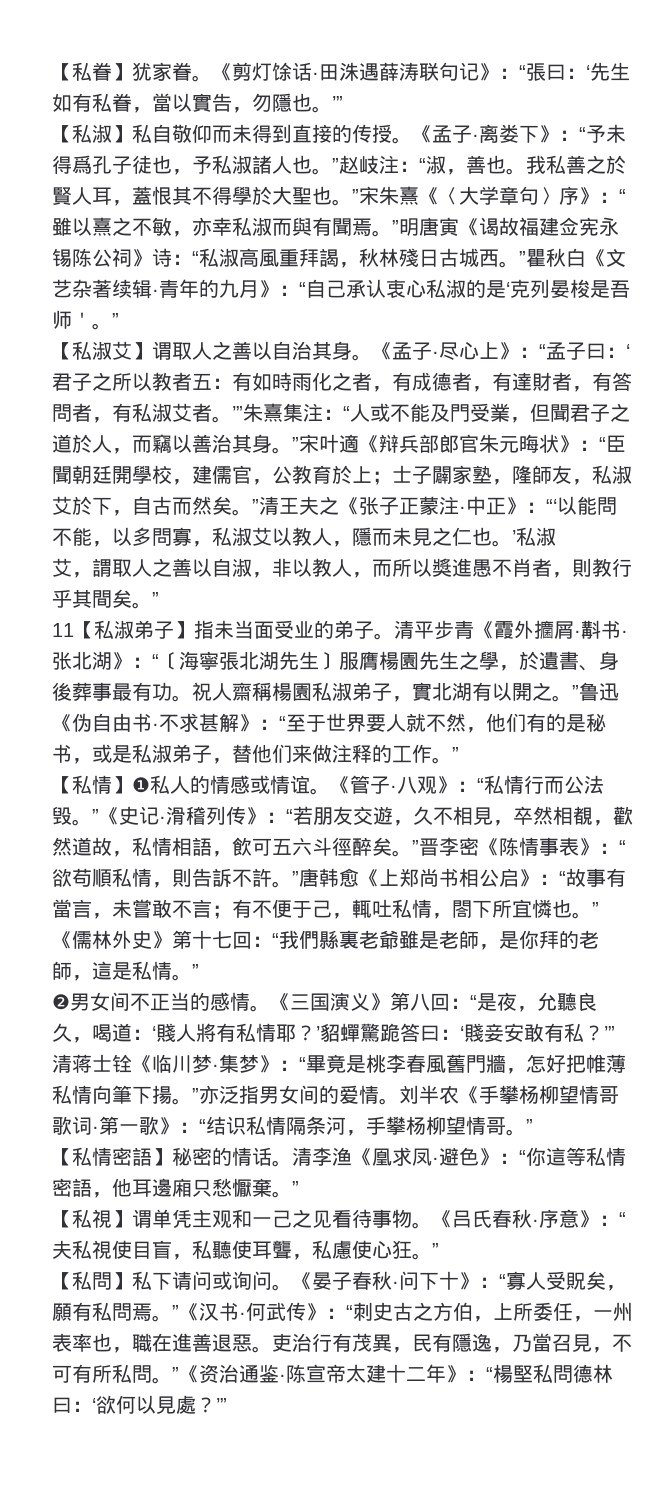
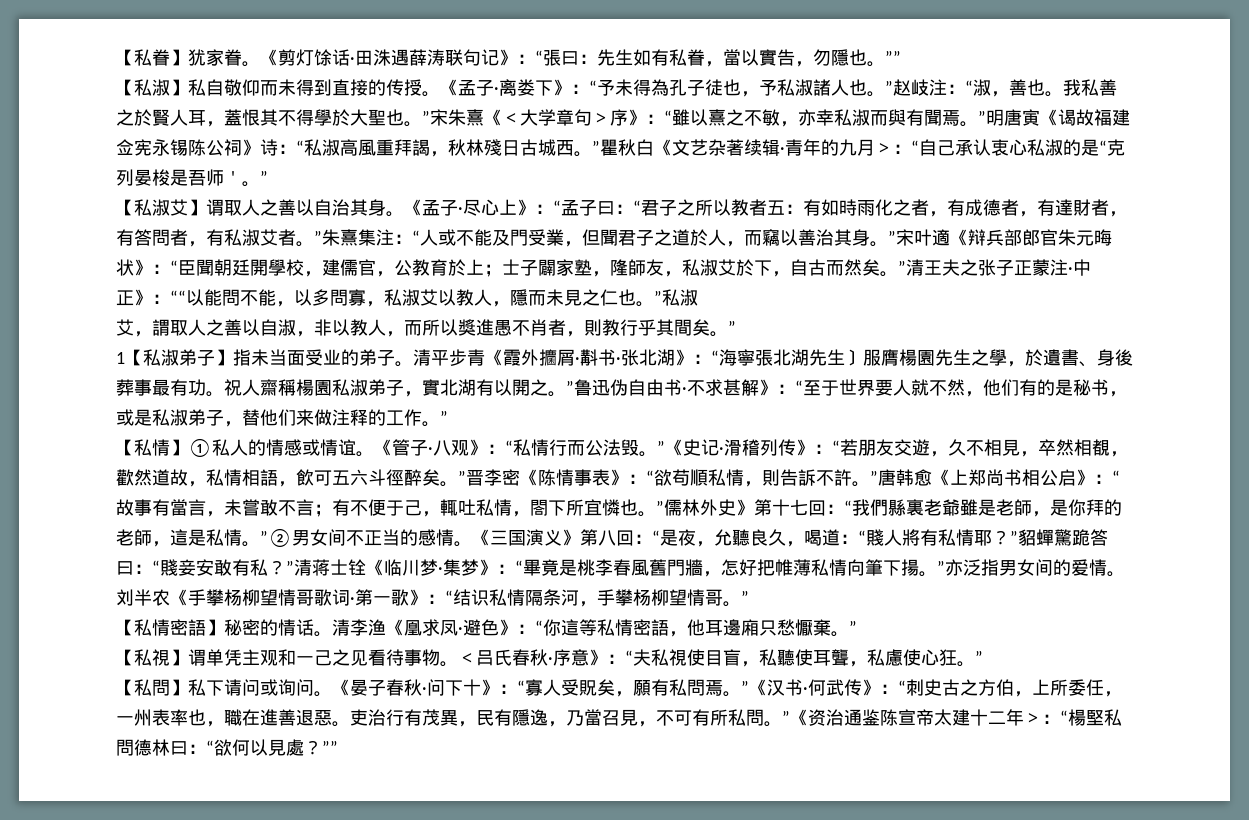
- 《剪灯馀话·田洙遇薛涛联句记》：“張曰：‘先生如有私眷，當以實告，勿隱也。’”
+ 《剪灯馀话·田洙遇薛涛联句记》：“張曰：先生如有私眷，當以實告，勿隱也。””
- 《孟子·离娄下》：“予未得爲孔子徒也，予私淑諸人也。”赵岐注：“淑，善也。
+ 《孟子·离娄下》：“予未得為孔子徒也，予私淑諸人也。”赵岐注：“淑，善也。
- 我私善之於賢人耳，蓋恨其不得學於大聖也。”宋朱熹《〈大学章句〉序》：
+ 我私善之於賢人耳，蓋恨其不得學於大聖也。”宋朱熹《＜大学章句＞序》：
- “私淑高風重拜謁，秋林殘日古城西。”瞿秋白《文艺杂著续辑·青年的九月》：
+ “私淑高風重拜謁，秋林殘日古城西。”瞿秋白《文艺杂著续辑·青年的九月＞：
- “自己承认衷心私淑的是‘克列晏梭是吾师＇。”
+ “自己承认衷心私淑的是“克列晏梭是吾师＇。”
- ‘君子之所以教者五：
+ “君子之所以教者五：
- 有如時雨化之者，有成德者，有達財者，有答問者，有私淑艾者。’”朱熹集注：
+ 有如時雨化之者，有成德者，有達財者，有答問者，有私淑艾者。”朱熹集注：
- 士子闢家塾，隆師友，私淑艾於下，自古而然矣。”清王夫之《张子正蒙注·中正》：
+ 士子闢家塾，隆師友，私淑艾於下，自古而然矣。”清王夫之张子正蒙注·中正》：
- “‘以能問不能，以多問寡，私淑艾以教人，隱而未見之仁也。’私淑
+ ““以能問不能，以多問寡，私淑艾以教人，隱而未見之仁也。”私淑
- 11【私淑弟子】指未当面受业的弟子。
+ 1【私淑弟子】指未当面受业的弟子。
- 清平步青《霞外攟屑·斠书·张北湖》：“〔海寧張北湖先生〕服膺楊園先生之學，於遺書、身後葬事最有功。
+ 清平步青《霞外攟屑·斠书·张北湖》：“海寧張北湖先生〕服膺楊園先生之學，於遺書、身後葬事最有功。
- 祝人齋稱楊園私淑弟子，實北湖有以開之。”鲁迅《伪自由书·不求甚解》：“至于世界要人就不然，他们有的是秘书，或是私淑弟子，替他们来做注释的工作。”
+ 祝人齋稱楊園私淑弟子，實北湖有以開之。”鲁迅伪自由书·不求甚解》：“至于世界要人就不然，他们有的是秘书，或是私淑弟子，替他们来做注释的工作。”
- 【私情】❶私人的情感或情谊。
+ 【私情】①私人的情感或情谊。
- 有不便于己，輒吐私情，閤下所宜憐也。”《儒林外史》第十七回：
+ 有不便于己，輒吐私情，閤下所宜憐也。”儒林外史》第十七回：
- “我們縣裏老爺雖是老師，是你拜的老師，這是私情。”
- ❷男女间不正当的感情。
+ “我們縣裏老爺雖是老師，是你拜的老師，這是私情。”②男女间不正当的感情。
- 《三国演义》第八回：“是夜，允聽良久，喝道：‘賤人將有私情耶？’貂蟬驚跪答曰：‘賤妾安敢有私？’”清蒋士铨《临川梦·集梦》：“畢竟是桃李春風舊門牆，怎好把帷薄私情向筆下揚。”亦泛指男女间的爱情。
+ 《三国演义》第八回：“是夜，允聽良久，喝道：“賤人將有私情耶？”貂蟬驚跪答曰：“賤妾安敢有私？”清蒋士铨《临川梦·集梦》：“畢竟是桃李春風舊門牆，怎好把帷薄私情向筆下揚。”亦泛指男女间的爱情。
- 《吕氏春秋·序意》：“夫私視使目盲，私聽使耳聾，私慮使心狂。”
+ ＜吕氏春秋·序意》：“夫私視使目盲，私聽使耳聾，私慮使心狂。”
- 吏治行有茂異，民有隱逸，乃當召見，不可有所私問。”《资治通鉴·陈宣帝太建十二年》：“楊堅私問德林曰：‘欲何以見處？’”
+ 吏治行有茂異，民有隱逸，乃當召見，不可有所私問。”《资治通鉴陈宣帝太建十二年＞：“楊堅私問德林曰：“欲何以見處？””

